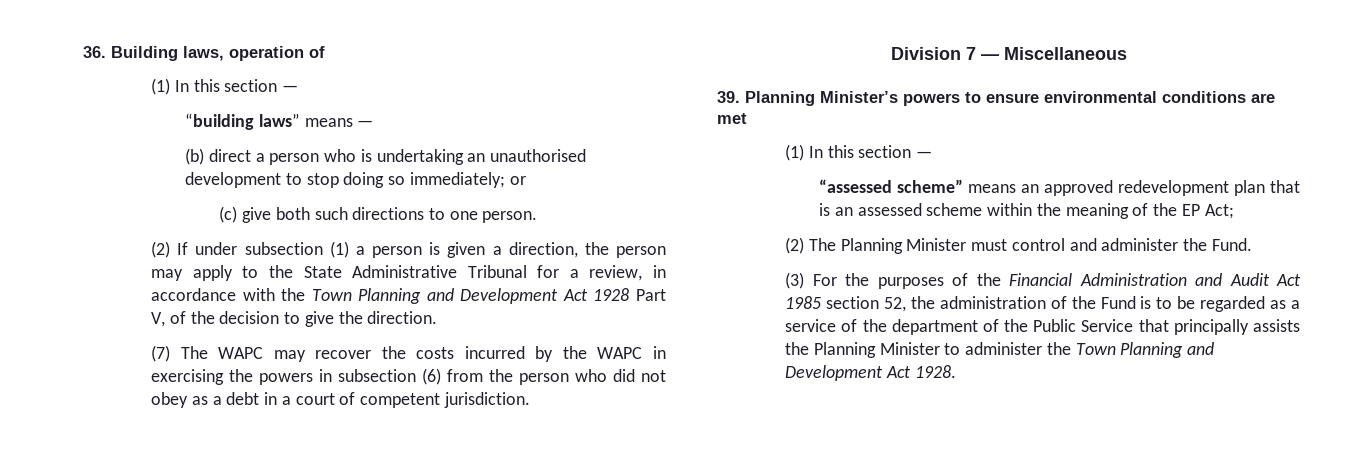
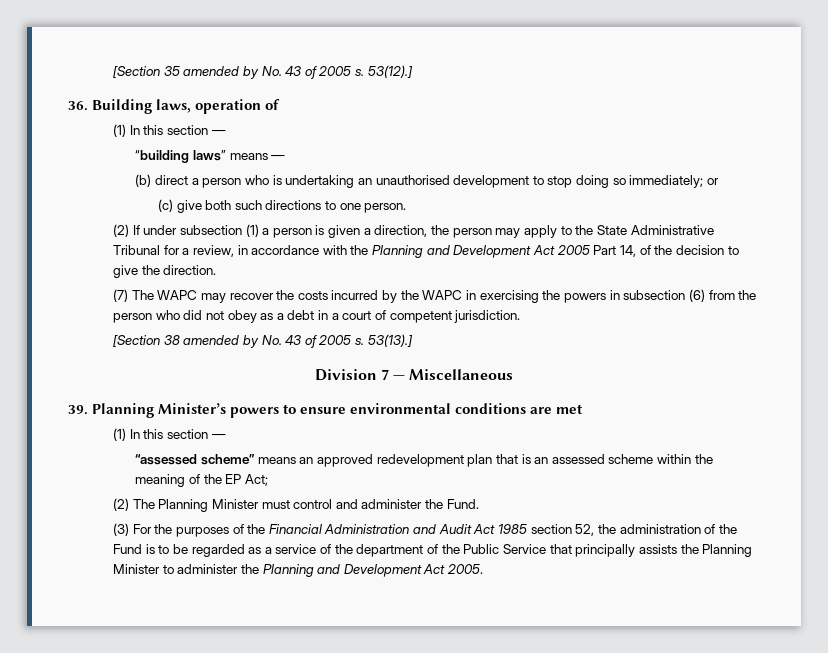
+ [Section 35 amended by No. 43 of 2005 s. 53(12).]
- (2) If under subsection (1) a person is given a direction, the person may apply to the State Administrative Tribunal for a review, in accordance with the Town Planning and Development Act 1928 Part V, of the decision to give the direction.
+ (2) If under subsection (1) a person is given a direction, the person may apply to the State Administrative Tribunal for a review, in accordance with the Planning and Development Act 2005 Part 14, of the decision to give the direction.
+ [Section 38 amended by No. 43 of 2005 s. 53(13).]
- (3) For the purposes of the Financial Administration and Audit Act 1985 section 52, the administration of the Fund is to be regarded as a service of the department of the Public Service that principally assists the Planning Minister to administer the Town Planning and Development Act 1928.
+ (3) For the purposes of the Financial Administration and Audit Act 1985 section 52, the administration of the Fund is to be regarded as a service of the department of the Public Service that principally assists the Planning Minister to administer the Planning and Development Act 2005.

